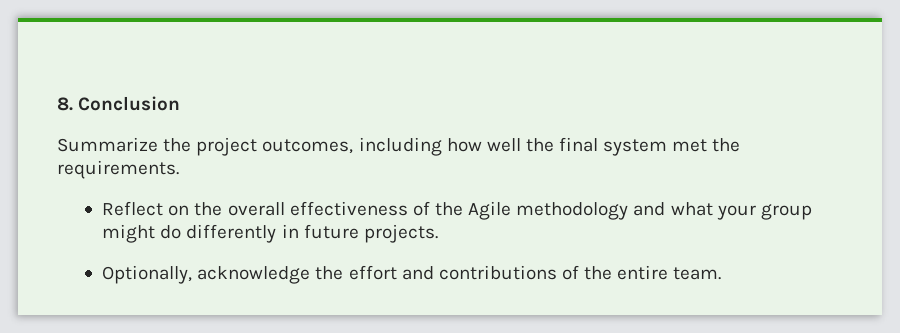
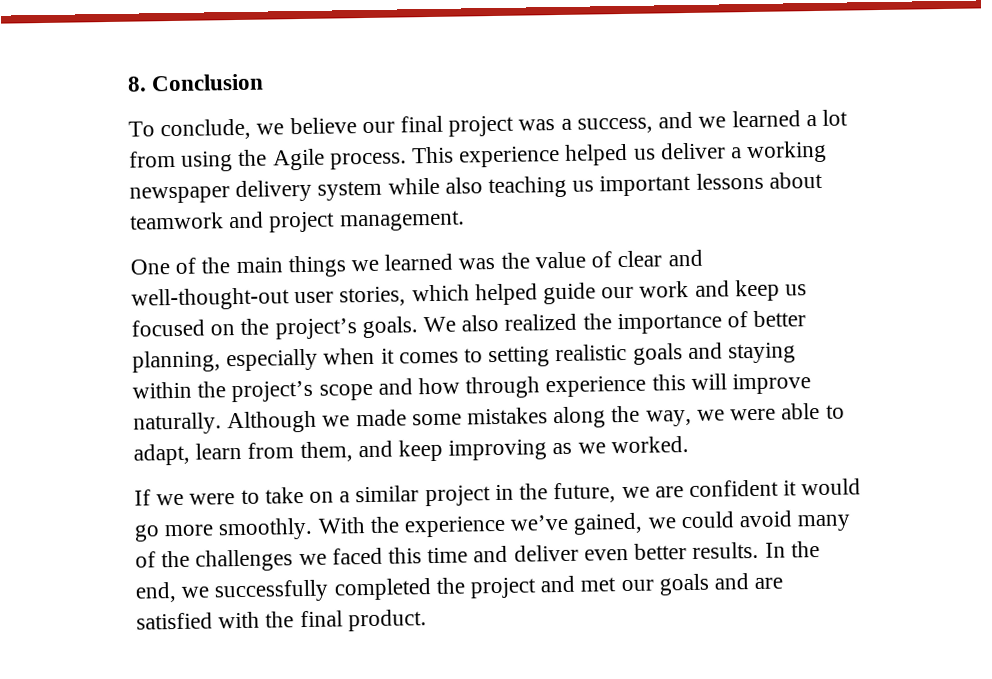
- Summarize the project outcomes, including how well the final system met the requirements.
- Reflect on the overall effectiveness of the Agile methodology and what your group might do differently in future projects.
- Optionally, acknowledge the effort and contributions of the entire team.
+ To conclude, we believe our final project was a success, and we learned a lot from using the Agile process. This experience helped us deliver a working newspaper delivery system while also teaching us important lessons about teamwork and project management.
+ One of the main things we learned was the value of clear and well-thought-out user stories, which helped guide our work and keep us focused on the project’s goals. We also realized the importance of better planning, especially when it comes to setting realistic goals and staying within the project’s scope and how through experience this will improve naturally. Although we made some mistakes along the way, we were able to adapt, learn from them, and keep improving as we worked.
+ If we were to take on a similar project in the future, we are confident it would go more smoothly. With the experience we’ve gained, we could avoid many of the challenges we faced this time and deliver even better results. In the end, we successfully completed the project and met our goals and are satisfied with the final product.

